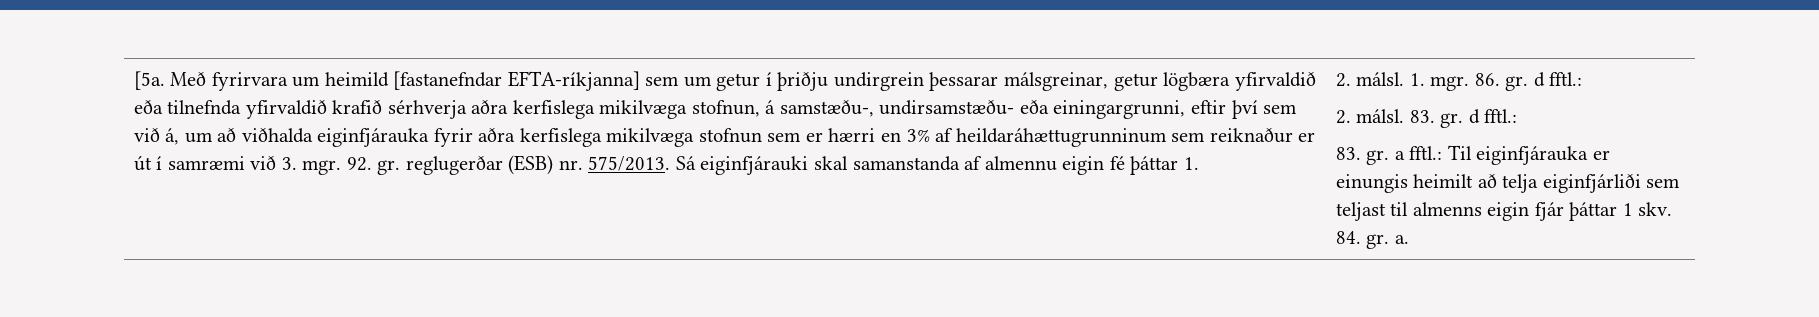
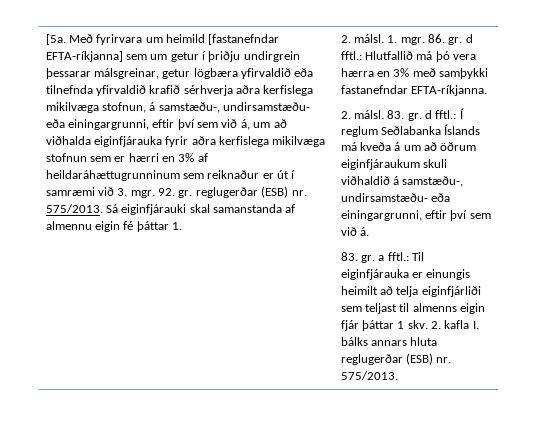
- 86. gr. d fftl.:
+ 86. gr. d fftl.: Hlutfallið má þó vera hærra en 3% með samþykki fastanefndar EFTA-ríkjanna.
- 83. gr. d fftl.:
+ 83. gr. d fftl.: Í reglum Seðlabanka Íslands má kveða á um að öðrum eiginfjáraukum skuli viðhaldið á samstæðu-, undirsamstæðu- eða einingargrunni, eftir því sem við á.
- 84. gr. a.
+ 2. kafla I. bálks annars hluta reglugerðar (ESB) nr. 575/2013.

